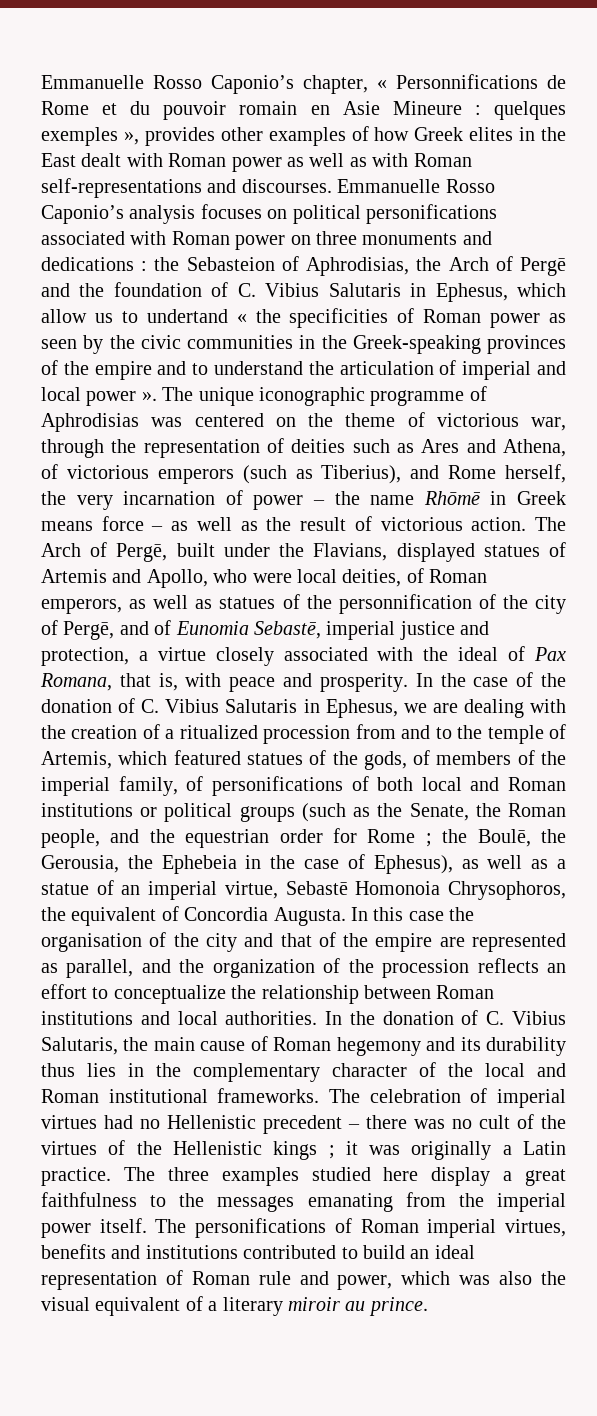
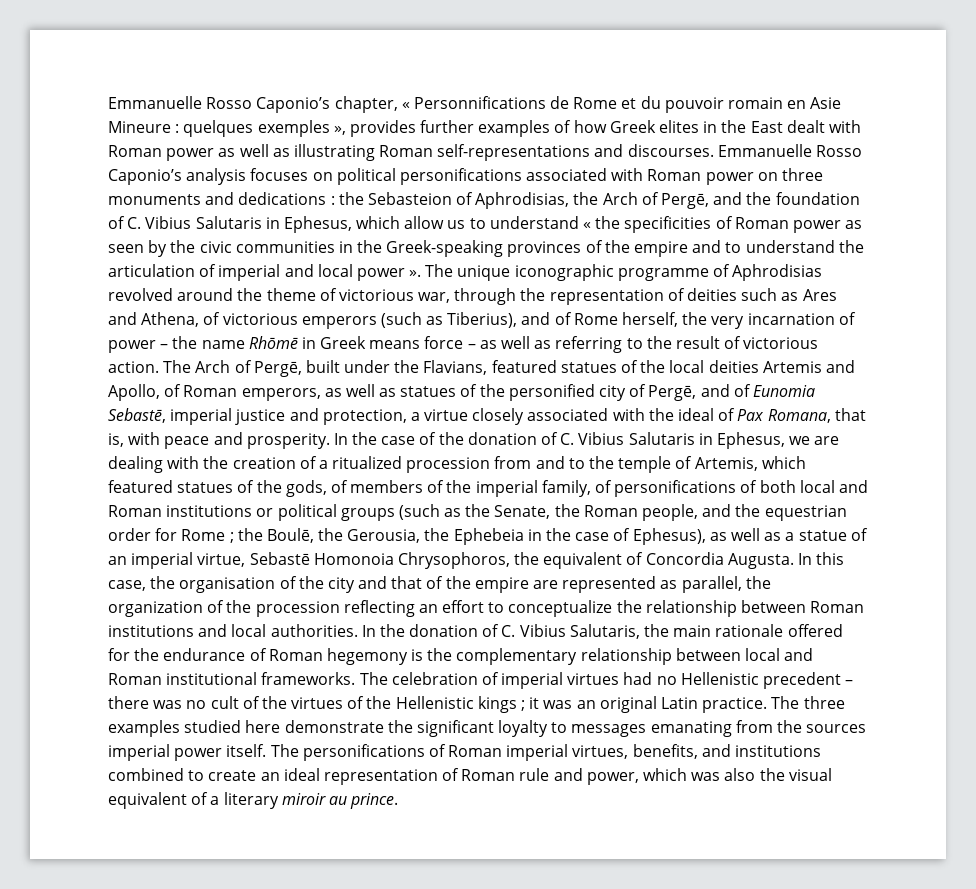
- Emmanuelle Rosso Caponio’s chapter, « Personnifications de Rome et du pouvoir romain en Asie Mineure : quelques exemples », provides other examples of how Greek elites in the East dealt with Roman power as well as with Roman self-representations and discourses.
+ Emmanuelle Rosso Caponio’s chapter, « Personnifications de Rome et du pouvoir romain en Asie Mineure : quelques exemples », provides further examples of how Greek elites in the East dealt with Roman power as well as illustrating Roman self-representations and discourses.
- the Sebasteion of Aphrodisias, the Arch of Pergē and the foundation of C. Vibius Salutaris in Ephesus, which allow us to undertand « the specificities of Roman power as seen by the civic communities in the Greek-speaking provinces of the empire and to understand the articulation of imperial and local power ».
+ the Sebasteion of Aphrodisias, the Arch of Pergē, and the foundation of C. Vibius Salutaris in Ephesus, which allow us to understand « the specificities of Roman power as seen by the civic communities in the Greek-speaking provinces of the empire and to understand the articulation of imperial and local power ».
- The unique iconographic programme of Aphrodisias was centered on the theme of victorious war, through the representation of deities such as Ares and Athena, of victorious emperors (such as Tiberius), and Rome herself, the very incarnation of power – the name Rhōmē in Greek means force – as well as the result of victorious action.
+ The unique iconographic programme of Aphrodisias revolved around the theme of victorious war, through the representation of deities such as Ares and Athena, of victorious emperors (such as Tiberius), and of Rome herself, the very incarnation of power – the name Rhōmē in Greek means force – as well as referring to the result of victorious action.
- The Arch of Pergē, built under the Flavians, displayed statues of Artemis and Apollo, who were local deities, of Roman emperors, as well as statues of the personnification of the city of Pergē, and of Eunomia Sebastē, imperial justice and protection, a virtue closely associated with the ideal of Pax Romana, that is, with peace and prosperity.
+ The Arch of Pergē, built under the Flavians, featured statues of the local deities Artemis and Apollo, of Roman emperors, as well as statues of the personified city of Pergē, and of Eunomia Sebastē, imperial justice and protection, a virtue closely associated with the ideal of Pax Romana, that is, with peace and prosperity.
- In this case the organisation of the city and that of the empire are represented as parallel, and the organization of the procession reflects an effort to conceptualize the relationship between Roman institutions and local authorities.
+ In this case, the organisation of the city and that of the empire are represented as parallel, the organization of the procession reflecting an effort to conceptualize the relationship between Roman institutions and local authorities.
- In the donation of C. Vibius Salutaris, the main cause of Roman hegemony and its durability thus lies in the complementary character of the local and Roman institutional frameworks.
+ In the donation of C. Vibius Salutaris, the main rationale offered for the endurance of Roman hegemony is the complementary relationship between local and Roman institutional frameworks.
- The celebration of imperial virtues had no Hellenistic precedent – there was no cult of the virtues of the Hellenistic kings ; it was originally a Latin practice.
+ The celebration of imperial virtues had no Hellenistic precedent – there was no cult of the virtues of the Hellenistic kings ; it was an original Latin practice.
- The three examples studied here display a great faithfulness to the messages emanating from the imperial power itself.
+ The three examples studied here demonstrate the significant loyalty to messages emanating from the sources imperial power itself.
- The personifications of Roman imperial virtues, benefits and institutions contributed to build an ideal representation of Roman rule and power, which was also the visual equivalent of a literary miroir au prince.
+ The personifications of Roman imperial virtues, benefits, and institutions combined to create an ideal representation of Roman rule and power, which was also the visual equivalent of a literary miroir au prince.

